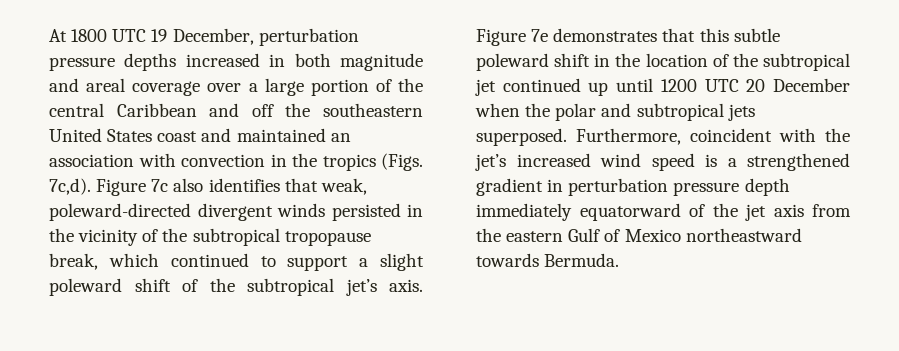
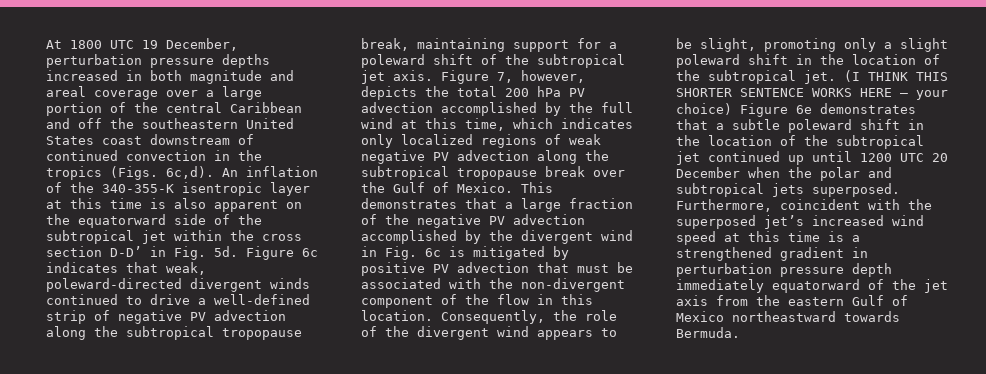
- At 1800 UTC 19 December, perturbation pressure depths increased in both magnitude and areal coverage over a large portion of the central Caribbean and off the southeastern United States coast and maintained an association with convection in the tropics (Figs. 7c,d). Figure 7c also identifies that weak, poleward-directed divergent winds persisted in the vicinity of the subtropical tropopause break, which continued to support a slight poleward shift of the subtropical jet’s axis.
+ At 1800 UTC 19 December, perturbation pressure depths increased in both magnitude and areal coverage over a large portion of the central Caribbean and off the southeastern United States coast downstream of continued convection in the tropics (Figs. 6c,d). An inflation of the 340-355-K isentropic layer at this time is also apparent on the equatorward side of the subtropical jet within the cross section D-D’ in Fig. 5d. Figure 6c indicates that weak, poleward-directed divergent winds continued to drive a well-defined strip of negative PV advection along the subtropical tropopause break, maintaining support for a poleward shift of the subtropical jet axis.
- Figure 7e demonstrates that this subtle poleward shift in the location of the subtropical jet continued up until 1200 UTC 20 December when the polar and subtropical jets superposed.
+ Figure 7, however, depicts the total 200 hPa PV advection accomplished by the full wind at this time, which indicates only localized regions of weak negative PV advection along the subtropical tropopause break over the Gulf of Mexico. This demonstrates that a large fraction of the negative PV advection accomplished by the divergent wind in Fig. 6c is mitigated by positive PV advection that must be associated with the non-divergent component of the flow in this location. Consequently, the role of the divergent wind appears to be slight, promoting only a slight poleward shift in the location of the subtropical jet. (I THINK THIS SHORTER SENTENCE WORKS HERE – your choice) Figure 6e demonstrates that a subtle poleward shift in the location of the subtropical jet continued up until 1200 UTC 20 December when the polar and subtropical jets superposed.
- Furthermore, coincident with the jet’s increased wind speed is a strengthened gradient in perturbation pressure depth immediately equatorward of the jet axis from the eastern Gulf of Mexico northeastward towards Bermuda.
+ Furthermore, coincident with the superposed jet’s increased wind speed at this time is a strengthened gradient in perturbation pressure depth immediately equatorward of the jet axis from the eastern Gulf of Mexico northeastward towards Bermuda.

